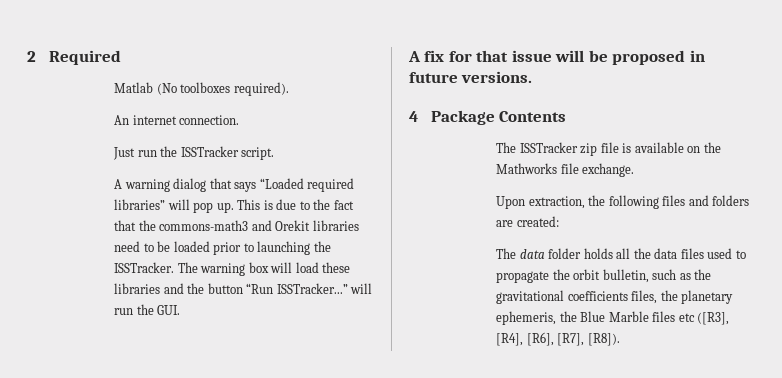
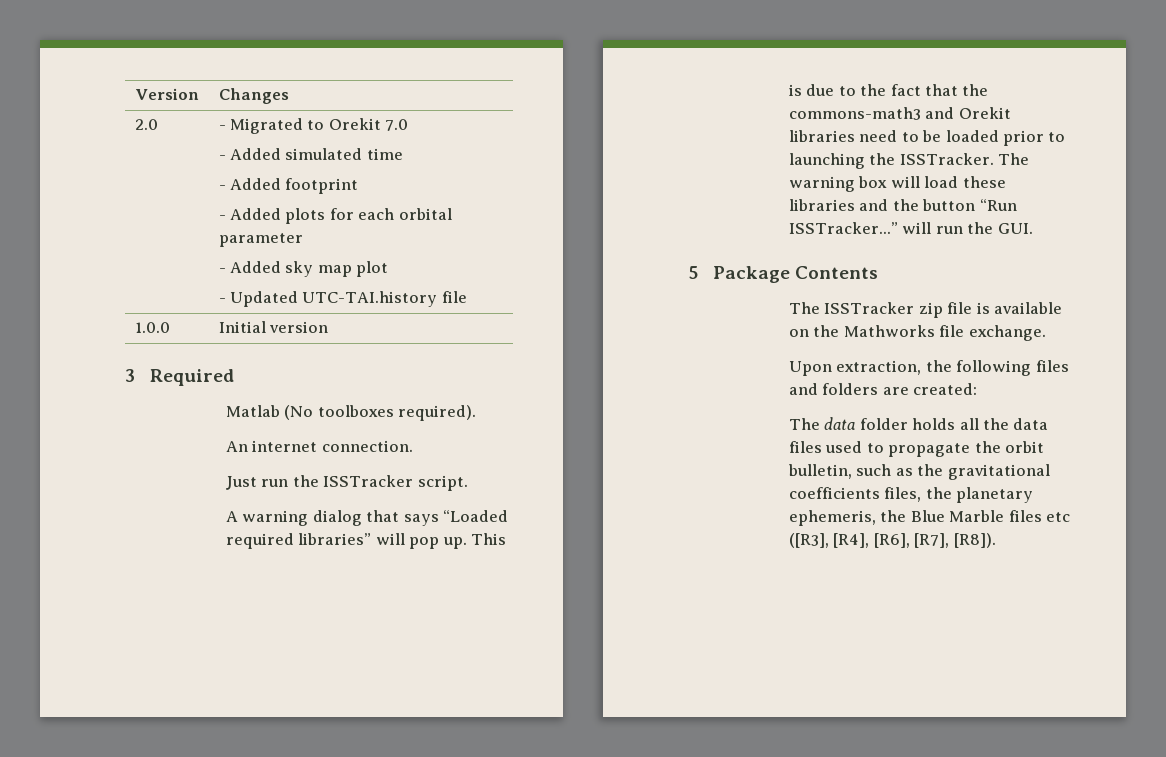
- 2 Required
+ Version | Changes
+ 2.0 | - Migrated to Orekit 7.0
+ - Added simulated time
+ - Added footprint
+ - Added plots for each orbital parameter
+ - Added sky map plot
+ - Updated UTC-TAI.history file
+ 1.0.0 | Initial version
+ 3 Required
- A fix for that issue will be proposed in future versions.
- 4 Package Contents
+ 5 Package Contents

